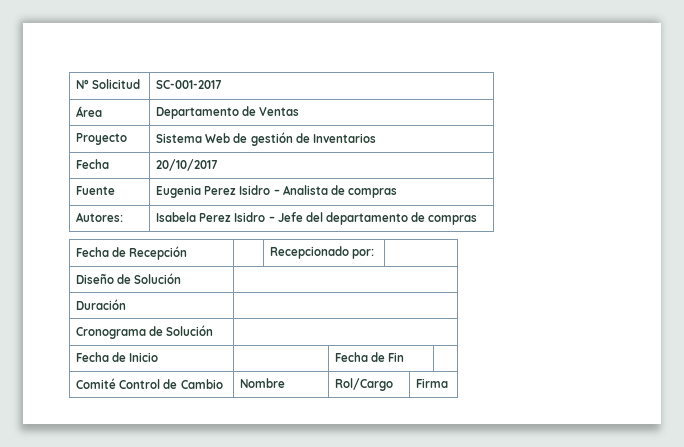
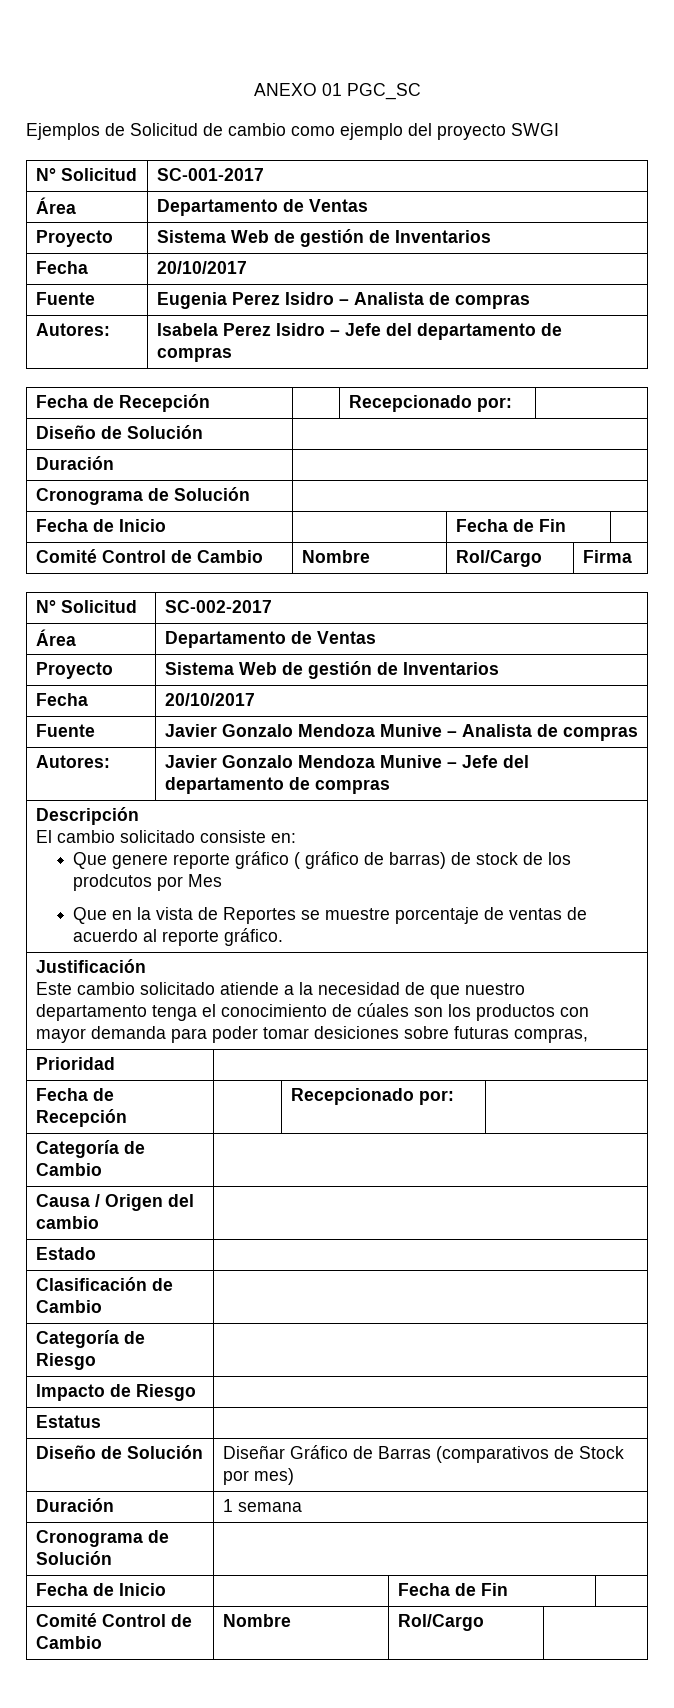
+ ANEXO 01 PGC_SC
+ Ejemplos de Solicitud de cambio como ejemplo del proyecto SWGI
+ N° Solicitud | SC-002-2017
+ Área | Departamento de Ventas
+ Proyecto | Sistema Web de gestión de Inventarios
+ Fecha | 20/10/2017
+ Fuente | Javier Gonzalo Mendoza Munive – Analista de compras
+ Autores: | Javier Gonzalo Mendoza Munive – Jefe del departamento de compras
+ Descripción
+ El cambio solicitado consiste en:
+ Que genere reporte gráfico ( gráfico de barras) de stock de los prodcutos por Mes
+ Que en la vista de Reportes se muestre porcentaje de ventas de acuerdo al reporte gráfico.
+ Justificación
+ Este cambio solicitado atiende a la necesidad de que nuestro departamento tenga el conocimiento de cúales son los productos con mayor demanda para poder tomar desiciones sobre futuras compras,
+ Prioridad |
+ Fecha de Recepción | | Recepcionado por: |
+ Categoría de Cambio |
+ Causa / Origen del cambio |
+ Estado |
+ Clasificación de Cambio |
+ Categoría de Riesgo |
+ Impacto de Riesgo |
+ Estatus |
+ Diseño de Solución | Diseñar Gráfico de Barras (comparativos de Stock por mes)
+ Duración | 1 semana
+ Cronograma de Solución |
+ Fecha de Inicio | | Fecha de Fin |
+ Comité Control de Cambio | Nombre | Rol/Cargo |

